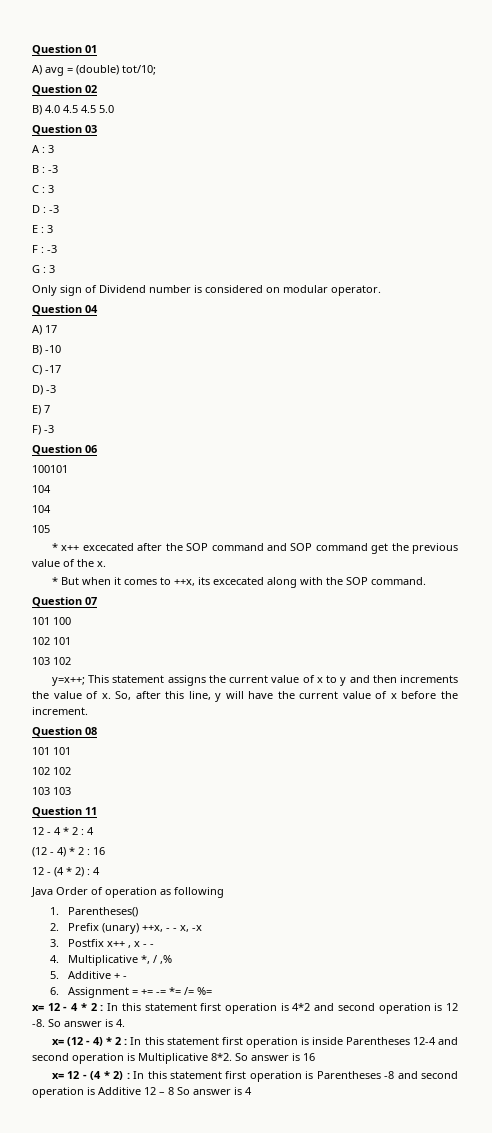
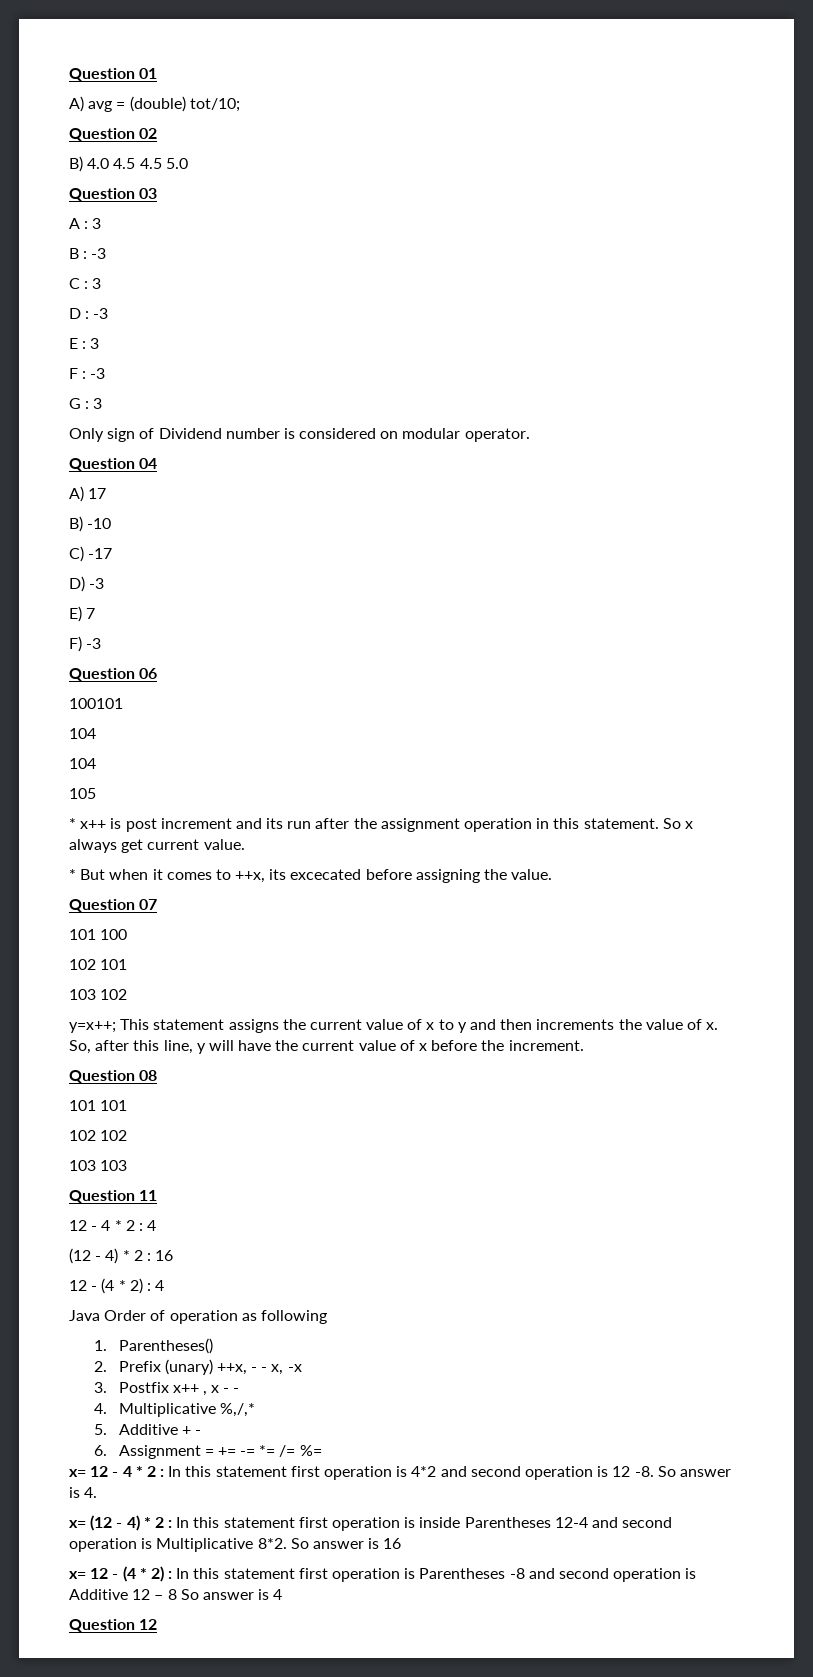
- * x++ excecated after the SOP command and SOP command get the previous value of the x.
+ * x++ is post increment and its run after the assignment operation in this statement. So x always get current value.
- * But when it comes to ++x, its excecated along with the SOP command.
+ * But when it comes to ++x, its excecated before assigning the value.
- 4. Multiplicative *, / ,%
+ 4. Multiplicative %,/,*
+ Question 12

